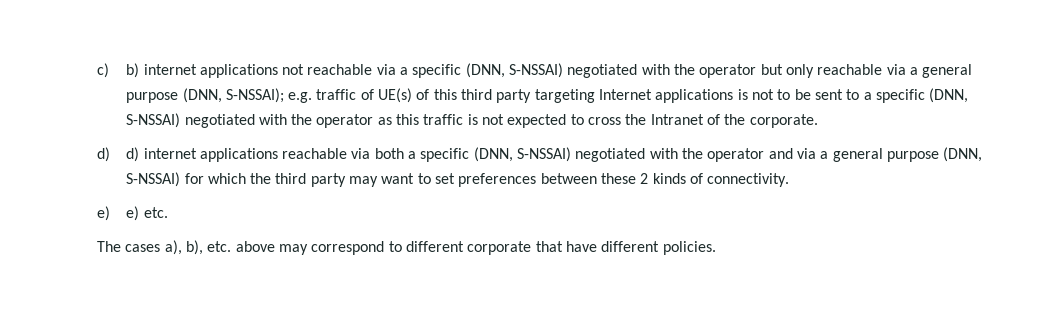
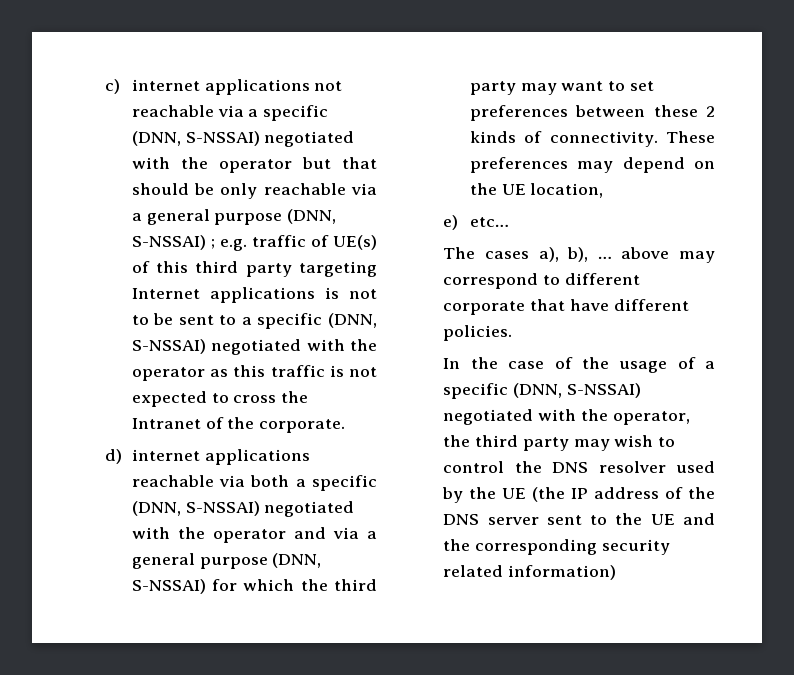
- c) b) internet applications not reachable via a specific (DNN, S-NSSAI) negotiated with the operator but only reachable via a general purpose (DNN, S-NSSAI); e.g. traffic of UE(s) of this third party targeting Internet applications is not to be sent to a specific (DNN, S-NSSAI) negotiated with the operator as this traffic is not expected to cross the Intranet of the corporate.
+ c) internet applications not reachable via a specific (DNN, S-NSSAI) negotiated with the operator but that should be only reachable via a general purpose (DNN, S-NSSAI) ; e.g. traffic of UE(s) of this third party targeting Internet applications is not to be sent to a specific (DNN, S-NSSAI) negotiated with the operator as this traffic is not expected to cross the Intranet of the corporate.
- d) d) internet applications reachable via both a specific (DNN, S-NSSAI) negotiated with the operator and via a general purpose (DNN, S-NSSAI) for which the third party may want to set preferences between these 2 kinds of connectivity.
- e) e) etc.
+ d) internet applications reachable via both a specific (DNN, S-NSSAI) negotiated with the operator and via a general purpose (DNN, S-NSSAI) for which the third party may want to set preferences between these 2 kinds of connectivity. These preferences may depend on the UE location,
+ e) etc…
- The cases a), b), etc. above may correspond to different corporate that have different policies.
+ The cases a), b), … above may correspond to different corporate that have different policies.
+ In the case of the usage of a specific (DNN, S-NSSAI) negotiated with the operator, the third party may wish to control the DNS resolver used by the UE (the IP address of the DNS server sent to the UE and the corresponding security related information)

